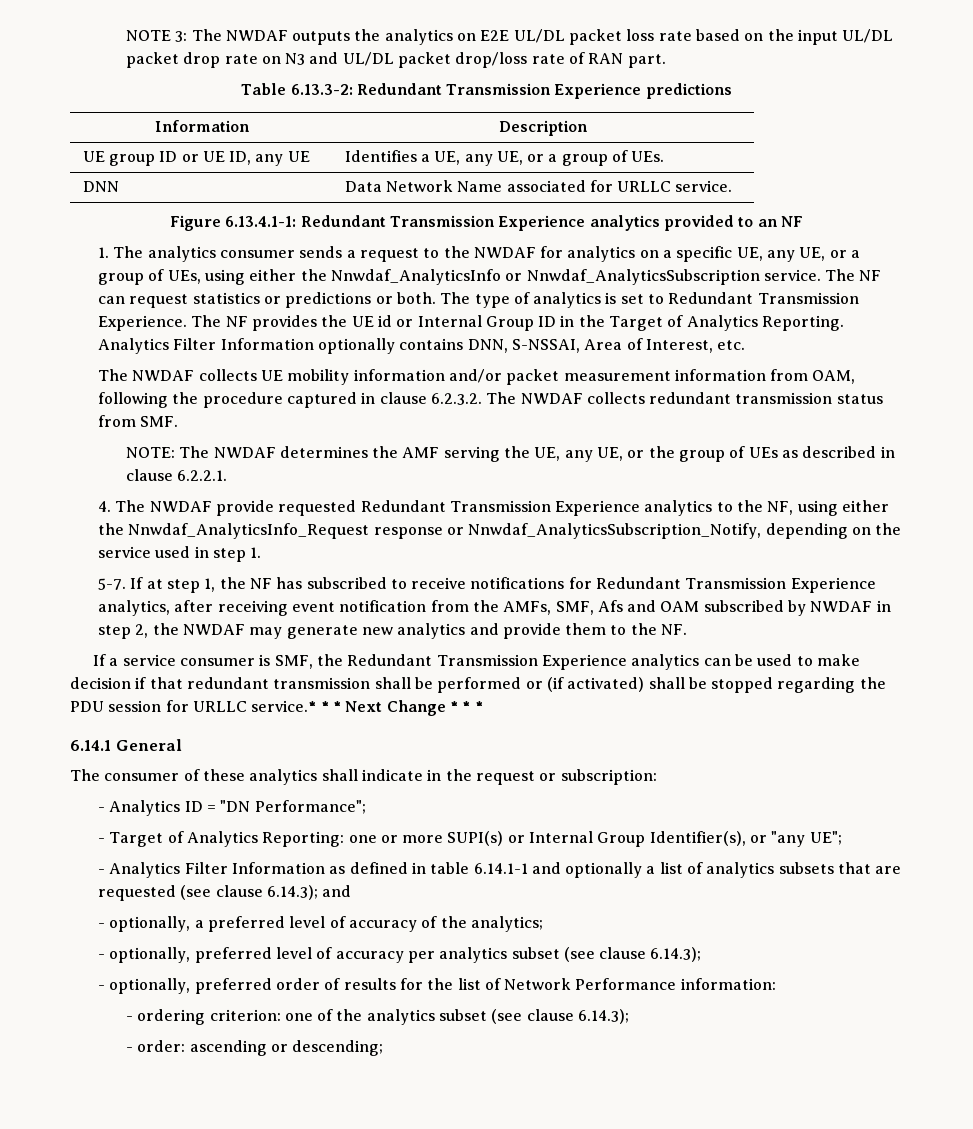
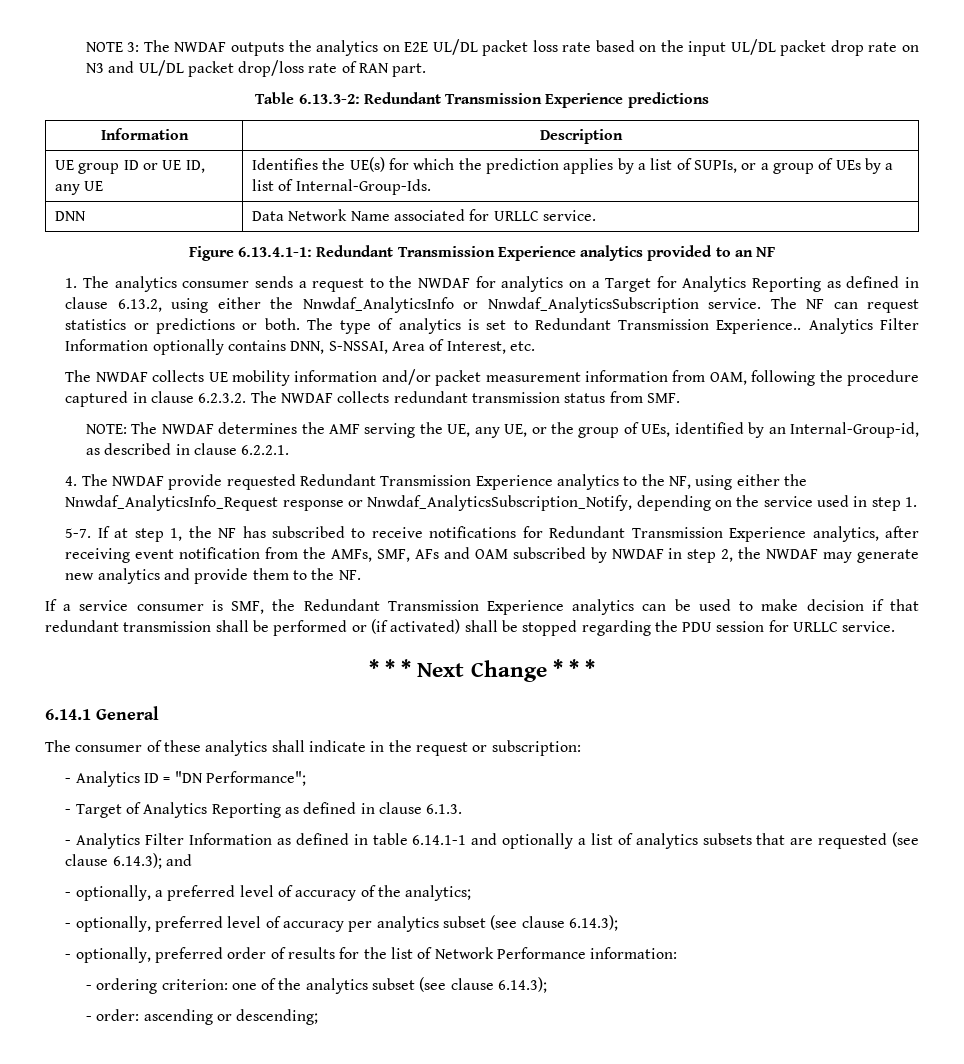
- UE group ID or UE ID, any UE | Identifies a UE, any UE, or a group of UEs.
+ UE group ID or UE ID, any UE | Identifies the UE(s) for which the prediction applies by a list of SUPIs, or a group of UEs by a list of Internal-Group-Ids.
- 1. The analytics consumer sends a request to the NWDAF for analytics on a specific UE, any UE, or a group of UEs, using either the Nnwdaf_AnalyticsInfo or Nnwdaf_AnalyticsSubscription service.
+ 1. The analytics consumer sends a request to the NWDAF for analytics on a Target for Analytics Reporting as defined in clause 6.13.2, using either the Nnwdaf_AnalyticsInfo or Nnwdaf_AnalyticsSubscription service.
- The type of analytics is set to Redundant Transmission Experience. The NF provides the UE id or Internal Group ID in the Target of Analytics Reporting.
+ The type of analytics is set to Redundant Transmission Experience..
- NOTE: The NWDAF determines the AMF serving the UE, any UE, or the group of UEs as described in clause 6.2.2.1.
+ NOTE: The NWDAF determines the AMF serving the UE, any UE, or the group of UEs, identified by an Internal-Group-id, as described in clause 6.2.2.1.
- If at step 1, the NF has subscribed to receive notifications for Redundant Transmission Experience analytics, after receiving event notification from the AMFs, SMF, Afs and OAM subscribed by NWDAF in step 2, the NWDAF may generate new analytics and provide them to the NF.
+ If at step 1, the NF has subscribed to receive notifications for Redundant Transmission Experience analytics, after receiving event notification from the AMFs, SMF, AFs and OAM subscribed by NWDAF in step 2, the NWDAF may generate new analytics and provide them to the NF.
- If a service consumer is SMF, the Redundant Transmission Experience analytics can be used to make decision if that redundant transmission shall be performed or (if activated) shall be stopped regarding the PDU session for URLLC service.* * * Next Change * * *
+ If a service consumer is SMF, the Redundant Transmission Experience analytics can be used to make decision if that redundant transmission shall be performed or (if activated) shall be stopped regarding the PDU session for URLLC service.
+ * * * Next Change * * *
- - Target of Analytics Reporting: one or more SUPI(s) or Internal Group Identifier(s), or "any UE";
+ - Target of Analytics Reporting as defined in clause 6.1.3.

